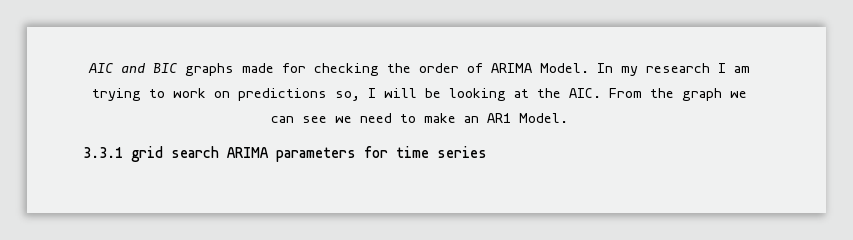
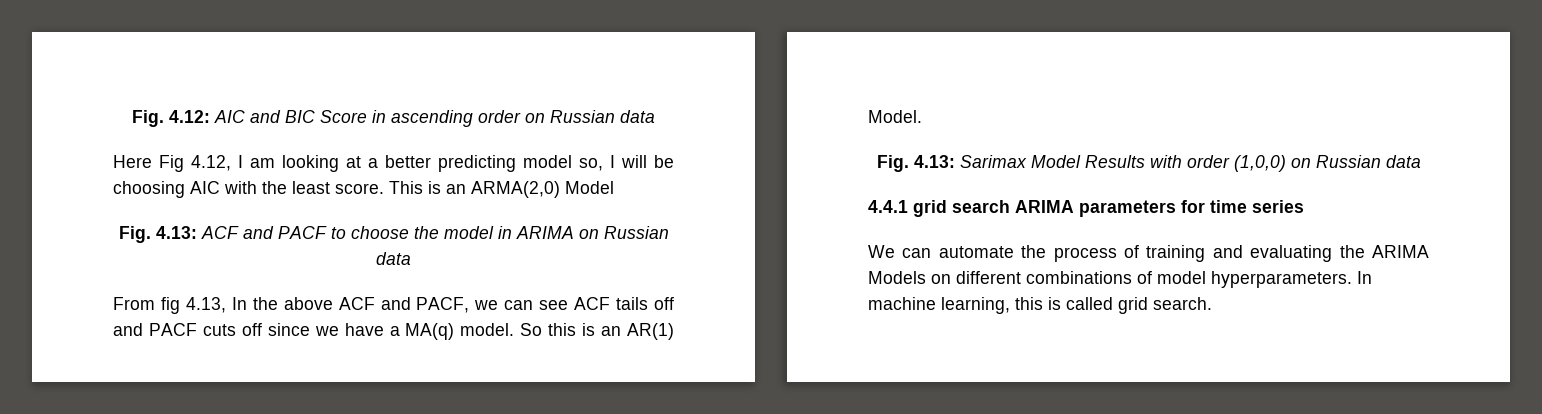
- AIC and BIC graphs made for checking the order of ARIMA Model. In my research I am trying to work on predictions so, I will be looking at the AIC. From the graph we can see we need to make an AR1 Model.
- 3.3.1 grid search ARIMA parameters for time series
+ Fig. 4.12: AIC and BIC Score in ascending order on Russian data
+ Here Fig 4.12, I am looking at a better predicting model so, I will be choosing AIC with the least score. This is an ARMA(2,0) Model
+ Fig. 4.13: ACF and PACF to choose the model in ARIMA on Russian data
+ From fig 4.13, In the above ACF and PACF, we can see ACF tails off and PACF cuts off since we have a MA(q) model. So this is an AR(1) Model.
+ Fig. 4.13: Sarimax Model Results with order (1,0,0) on Russian data
+ 4.4.1 grid search ARIMA parameters for time series
+ We can automate the process of training and evaluating the ARIMA Models on different combinations of model hyperparameters. In machine learning, this is called grid search.

